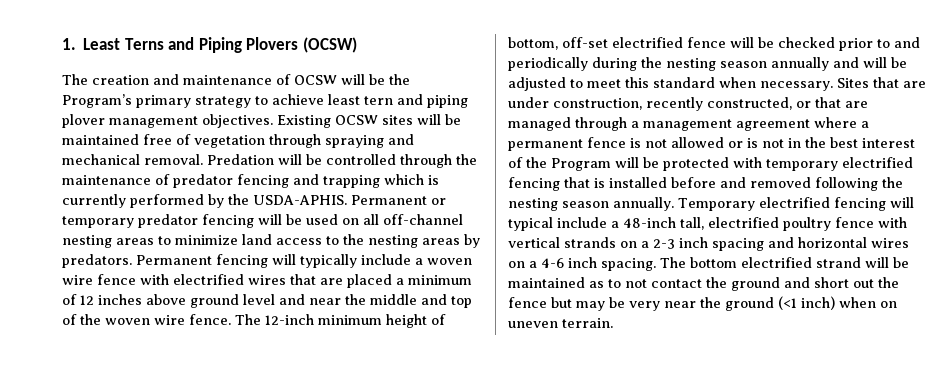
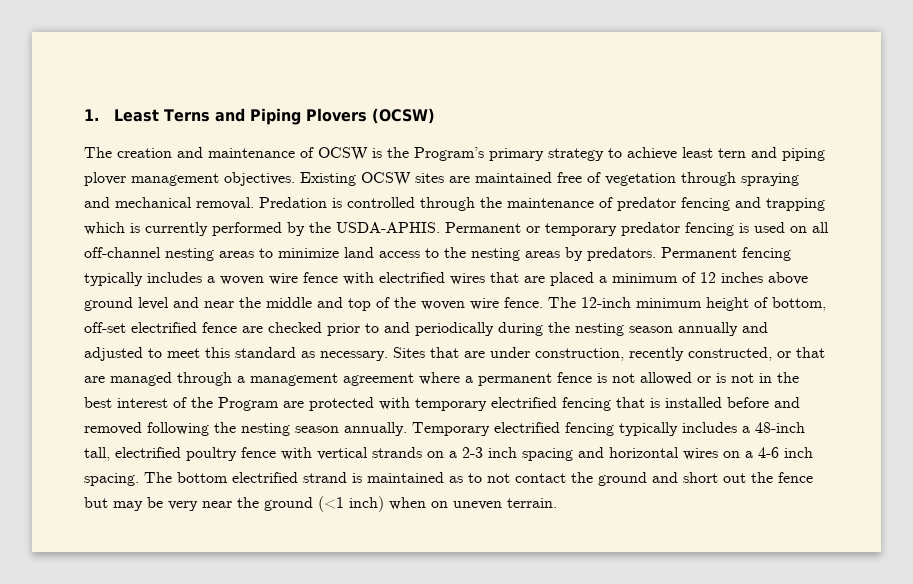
- The creation and maintenance of OCSW will be the Program’s primary strategy to achieve least tern and piping plover management objectives.
+ The creation and maintenance of OCSW is the Program’s primary strategy to achieve least tern and piping plover management objectives.
- Existing OCSW sites will be maintained free of vegetation through spraying and mechanical removal.
+ Existing OCSW sites are maintained free of vegetation through spraying and mechanical removal.
- Predation will be controlled through the maintenance of predator fencing and trapping which is currently performed by the USDA-APHIS.
+ Predation is controlled through the maintenance of predator fencing and trapping which is currently performed by the USDA-APHIS.
- Permanent or temporary predator fencing will be used on all off-channel nesting areas to minimize land access to the nesting areas by predators.
+ Permanent or temporary predator fencing is used on all off-channel nesting areas to minimize land access to the nesting areas by predators.
- Permanent fencing will typically include a woven wire fence with electrified wires that are placed a minimum of 12 inches above ground level and near the middle and top of the woven wire fence.
+ Permanent fencing typically includes a woven wire fence with electrified wires that are placed a minimum of 12 inches above ground level and near the middle and top of the woven wire fence.
- The 12-inch minimum height of bottom, off-set electrified fence will be checked prior to and periodically during the nesting season annually and will be adjusted to meet this standard when necessary.
+ The 12-inch minimum height of bottom, off-set electrified fence are checked prior to and periodically during the nesting season annually and adjusted to meet this standard as necessary.
- Sites that are under construction, recently constructed, or that are managed through a management agreement where a permanent fence is not allowed or is not in the best interest of the Program will be protected with temporary electrified fencing that is installed before and removed following the nesting season annually.
+ Sites that are under construction, recently constructed, or that are managed through a management agreement where a permanent fence is not allowed or is not in the best interest of the Program are protected with temporary electrified fencing that is installed before and removed following the nesting season annually.
- Temporary electrified fencing will typical include a 48-inch tall, electrified poultry fence with vertical strands on a 2-3 inch spacing and horizontal wires on a 4-6 inch spacing.
+ Temporary electrified fencing typically includes a 48-inch tall, electrified poultry fence with vertical strands on a 2-3 inch spacing and horizontal wires on a 4-6 inch spacing.
- The bottom electrified strand will be maintained as to not contact the ground and short out the fence but may be very near the ground (<1 inch) when on uneven terrain.
+ The bottom electrified strand is maintained as to not contact the ground and short out the fence but may be very near the ground (<1 inch) when on uneven terrain.

